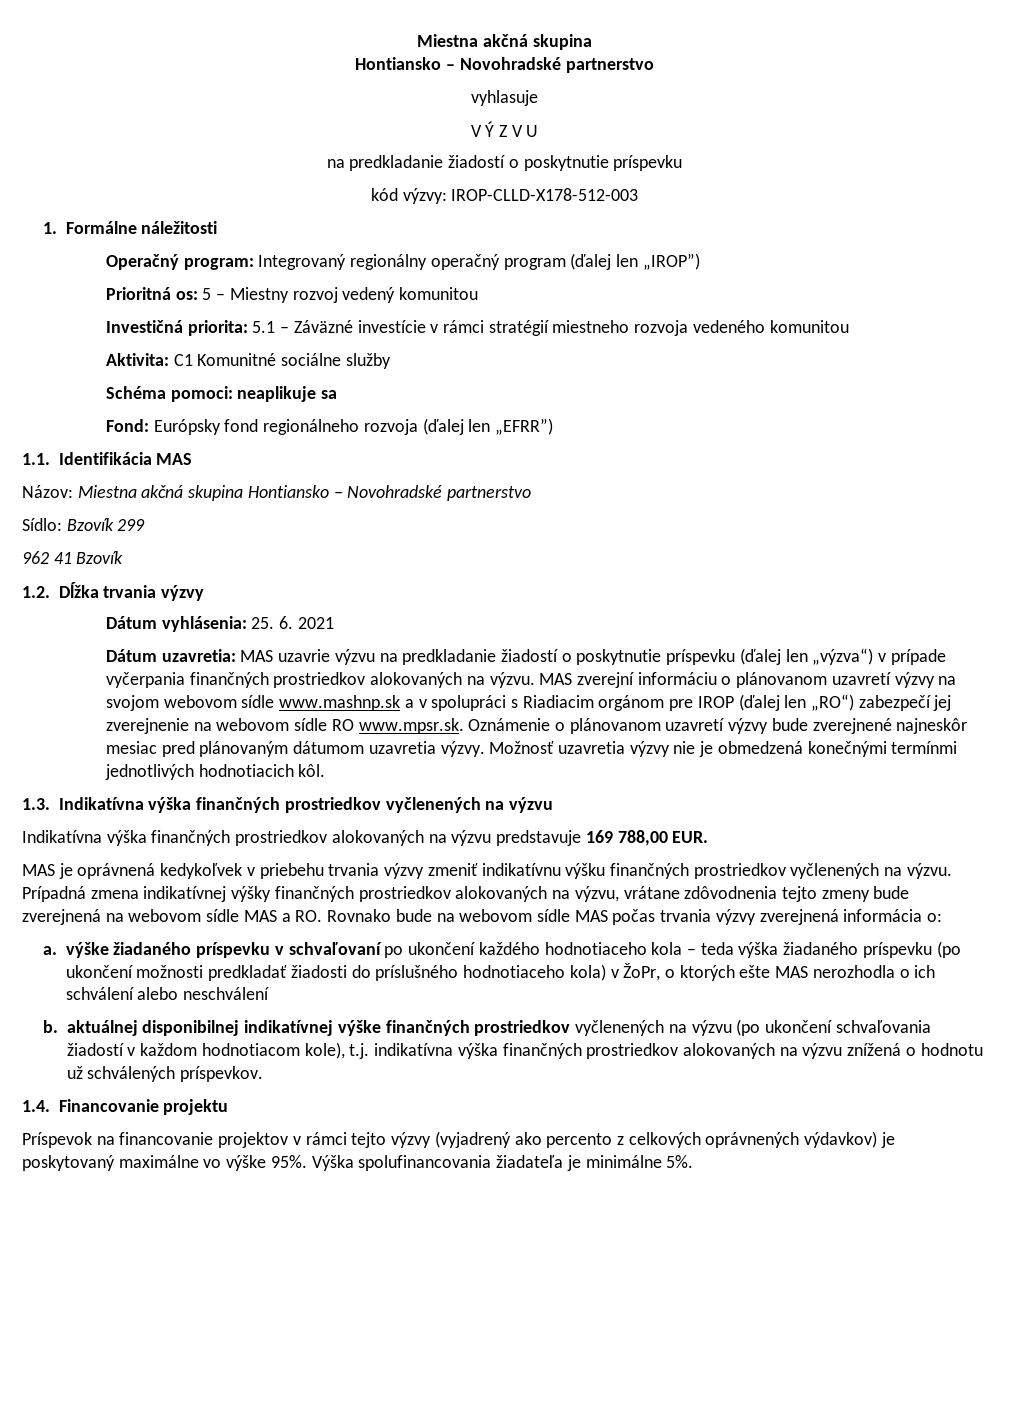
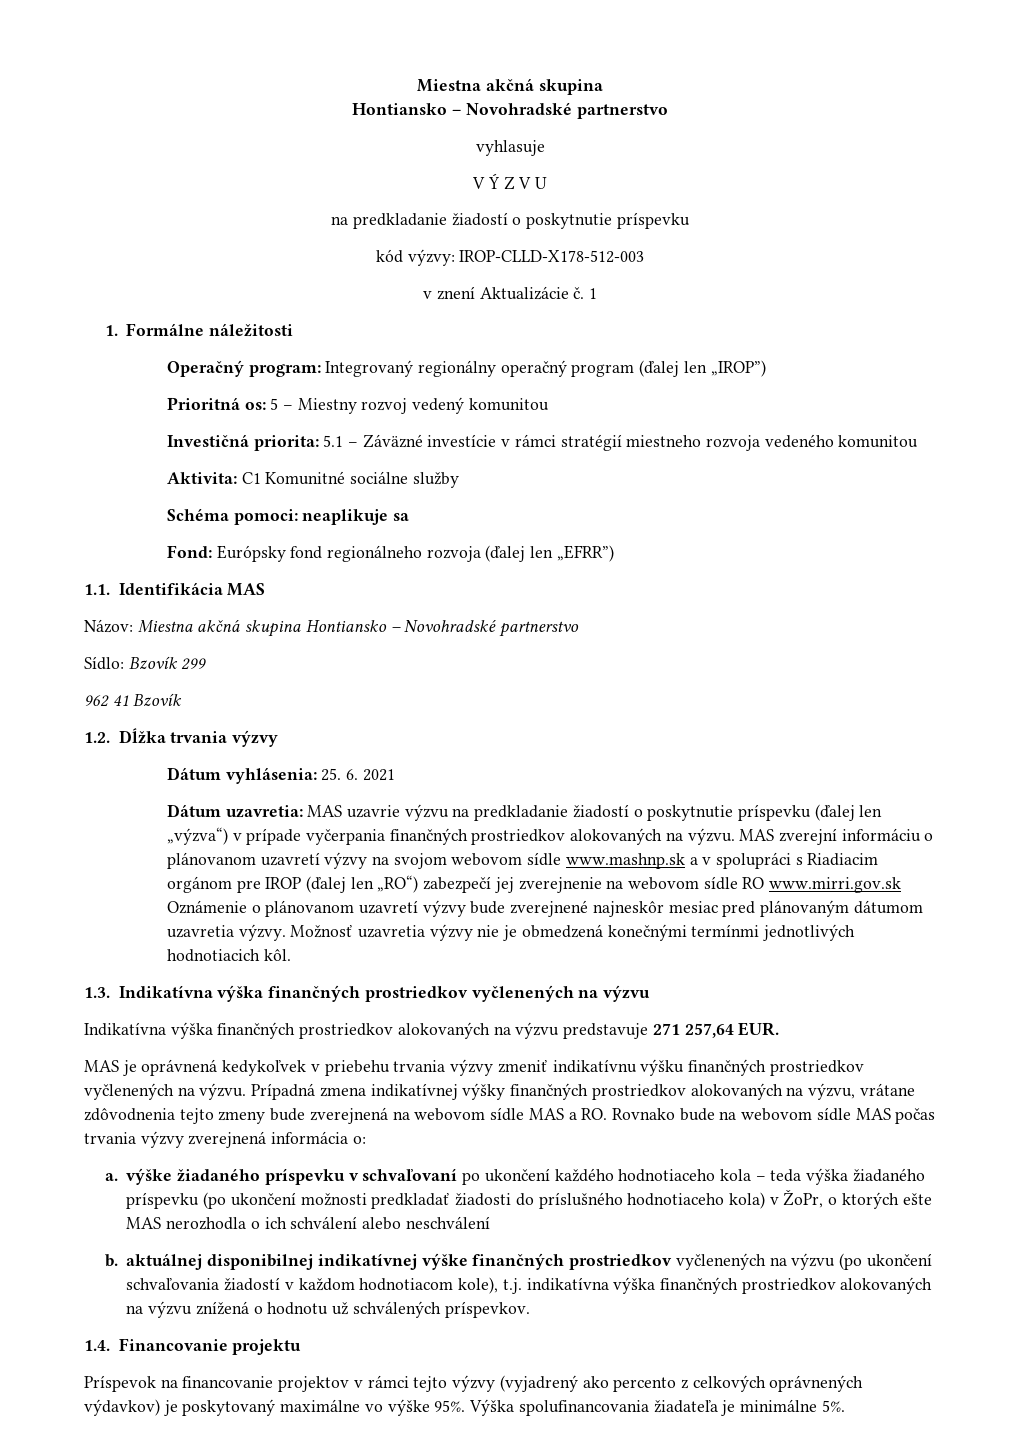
+ v znení Aktualizácie č. 1
- MAS zverejní informáciu o plánovanom uzavretí výzvy na svojom webovom sídle www.mashnp.sk a v spolupráci s Riadiacim orgánom pre IROP (ďalej len „RO“) zabezpečí jej zverejnenie na webovom sídle RO www.mpsr.sk. Oznámenie o plánovanom uzavretí výzvy bude zverejnené najneskôr mesiac pred plánovaným dátumom uzavretia výzvy.
+ MAS zverejní informáciu o plánovanom uzavretí výzvy na svojom webovom sídle www.mashnp.sk a v spolupráci s Riadiacim orgánom pre IROP (ďalej len „RO“) zabezpečí jej zverejnenie na webovom sídle RO www.mirri.gov.sk Oznámenie o plánovanom uzavretí výzvy bude zverejnené najneskôr mesiac pred plánovaným dátumom uzavretia výzvy.
- Indikatívna výška finančných prostriedkov alokovaných na výzvu predstavuje 169 788,00 EUR.
+ Indikatívna výška finančných prostriedkov alokovaných na výzvu predstavuje 271 257,64 EUR.

